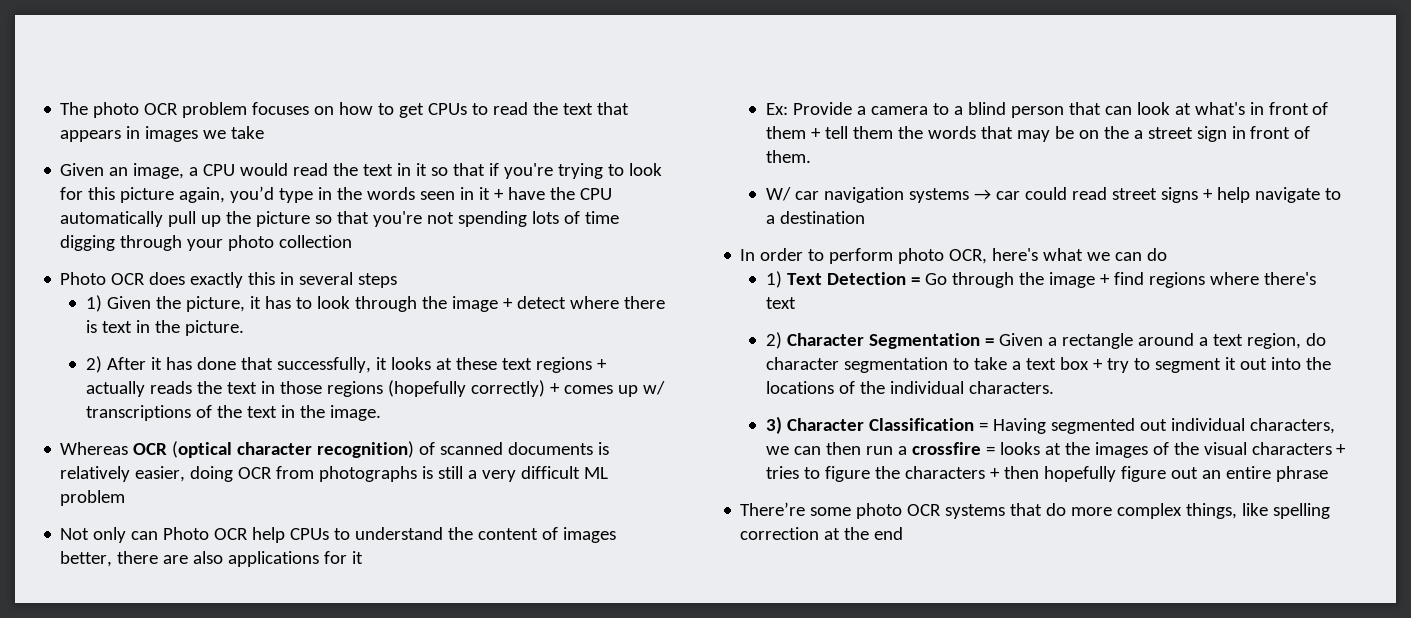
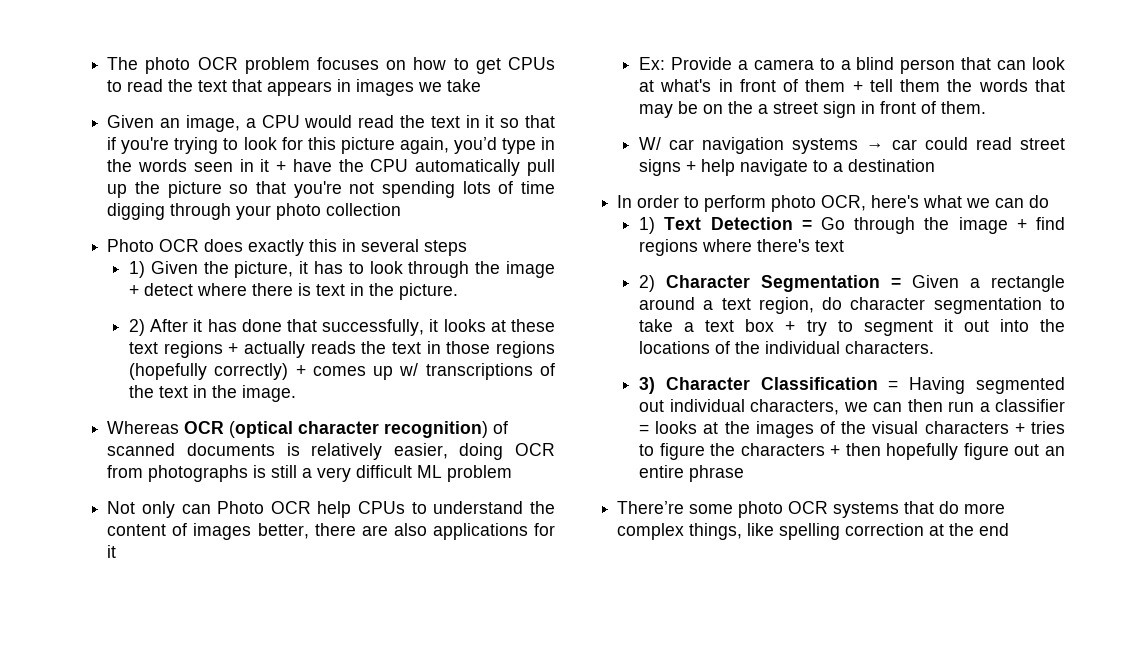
- 3) Character Classification = Having segmented out individual characters, we can then run a crossfire = looks at the images of the visual characters + tries to figure the characters + then hopefully figure out an entire phrase
+ 3) Character Classification = Having segmented out individual characters, we can then run a classifier = looks at the images of the visual characters + tries to figure the characters + then hopefully figure out an entire phrase

